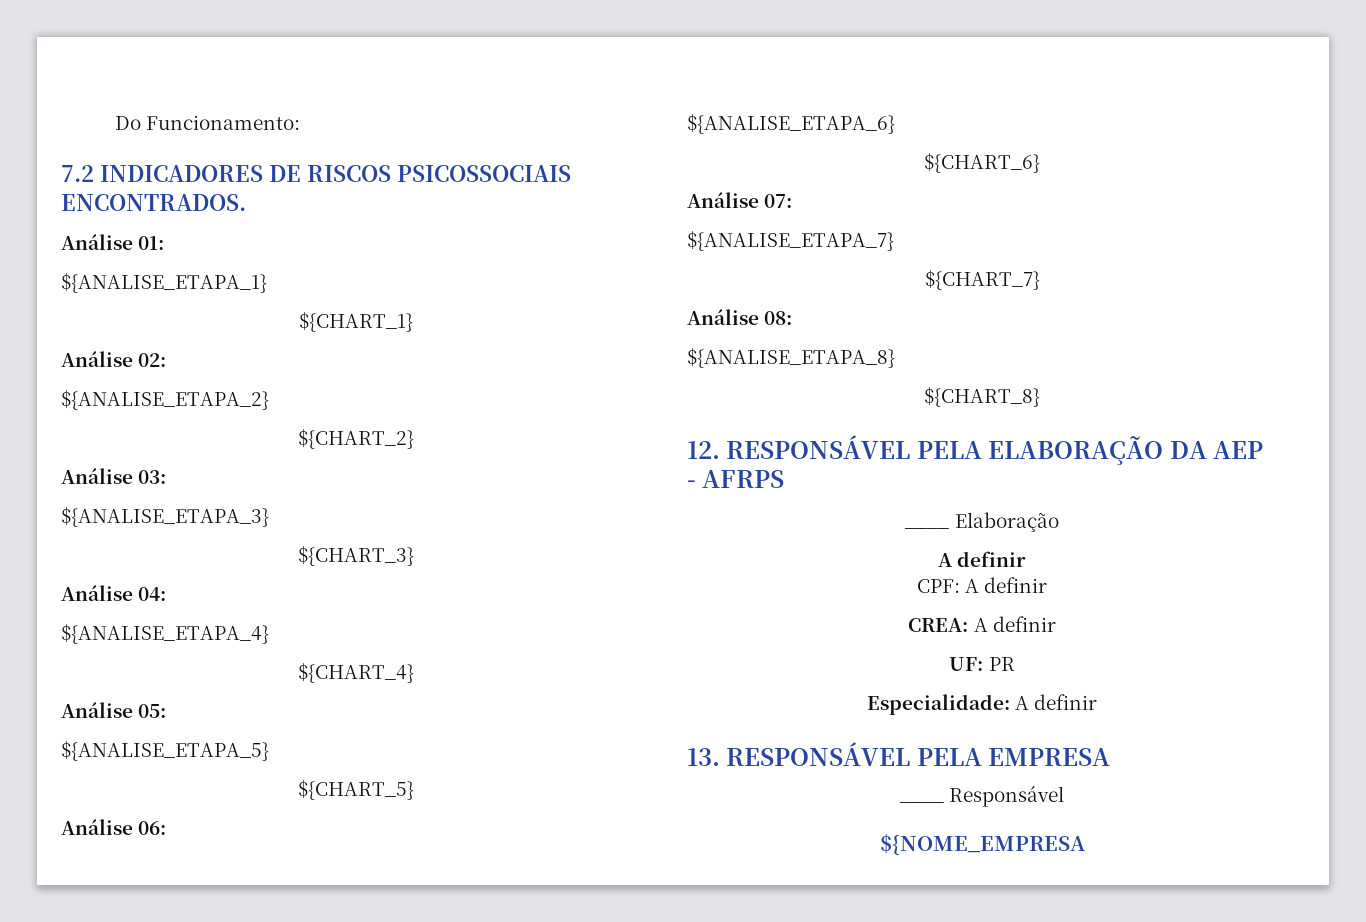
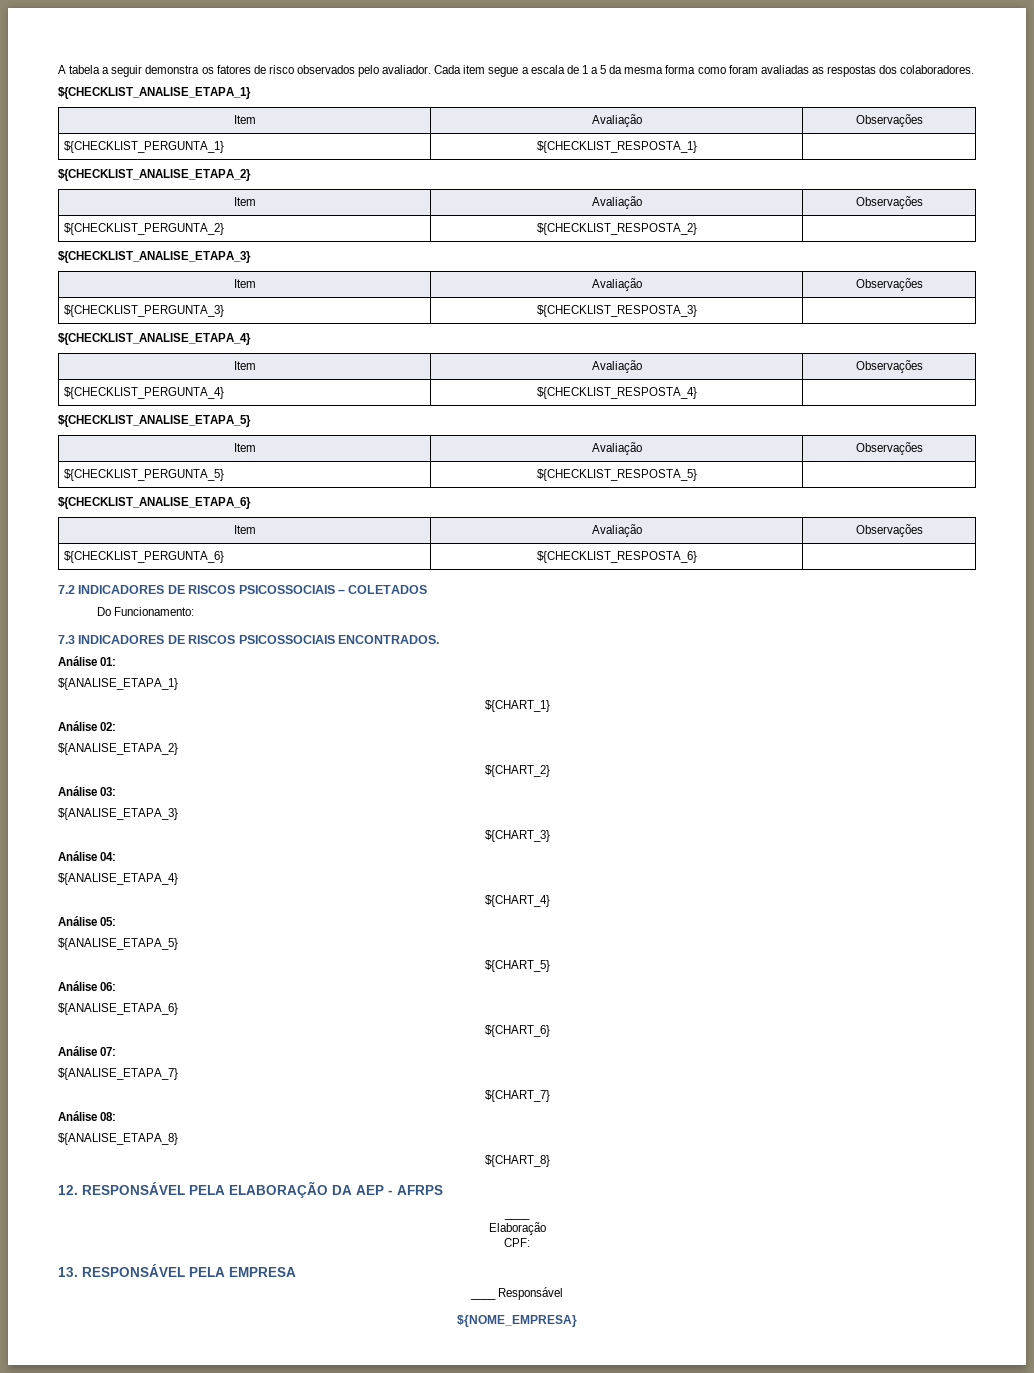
+ A tabela a seguir demonstra os fatores de risco observados pelo avaliador. Cada item segue a escala de 1 a 5 da mesma forma como foram avaliadas as respostas dos colaboradores.
+ ${CHECKLIST_ANALISE_ETAPA_1}
+ Item | Avaliação | Observações
+ ${CHECKLIST_PERGUNTA_1} | ${CHECKLIST_RESPOSTA_1} |
+ ${CHECKLIST_ANALISE_ETAPA_2}
+ Item | Avaliação | Observações
+ ${CHECKLIST_PERGUNTA_2} | ${CHECKLIST_RESPOSTA_2} |
+ ${CHECKLIST_ANALISE_ETAPA_3}
+ Item | Avaliação | Observações
+ ${CHECKLIST_PERGUNTA_3} | ${CHECKLIST_RESPOSTA_3} |
+ ${CHECKLIST_ANALISE_ETAPA_4}
+ Item | Avaliação | Observações
+ ${CHECKLIST_PERGUNTA_4} | ${CHECKLIST_RESPOSTA_4} |
+ ${CHECKLIST_ANALISE_ETAPA_5}
+ Item | Avaliação | Observações
+ ${CHECKLIST_PERGUNTA_5} | ${CHECKLIST_RESPOSTA_5} |
+ ${CHECKLIST_ANALISE_ETAPA_6}
+ Item | Avaliação | Observações
+ ${CHECKLIST_PERGUNTA_6} | ${CHECKLIST_RESPOSTA_6} |
+ 7.2 INDICADORES DE RISCOS PSICOSSOCIAIS – COLETADOS
- 7.2 INDICADORES DE RISCOS PSICOSSOCIAIS ENCONTRADOS.
+ 7.3 INDICADORES DE RISCOS PSICOSSOCIAIS ENCONTRADOS.
  12. RESPONSÁVEL PELA ELABORAÇÃO DA AEP - AFRPS
- ____ Elaboração
- A definir
+ ____
+ Elaboração
- CPF: A definir
- CREA: A definir
- UF: PR
- Especialidade: A definir
+ CPF:
- ${NOME_EMPRESA
+ ${NOME_EMPRESA}

